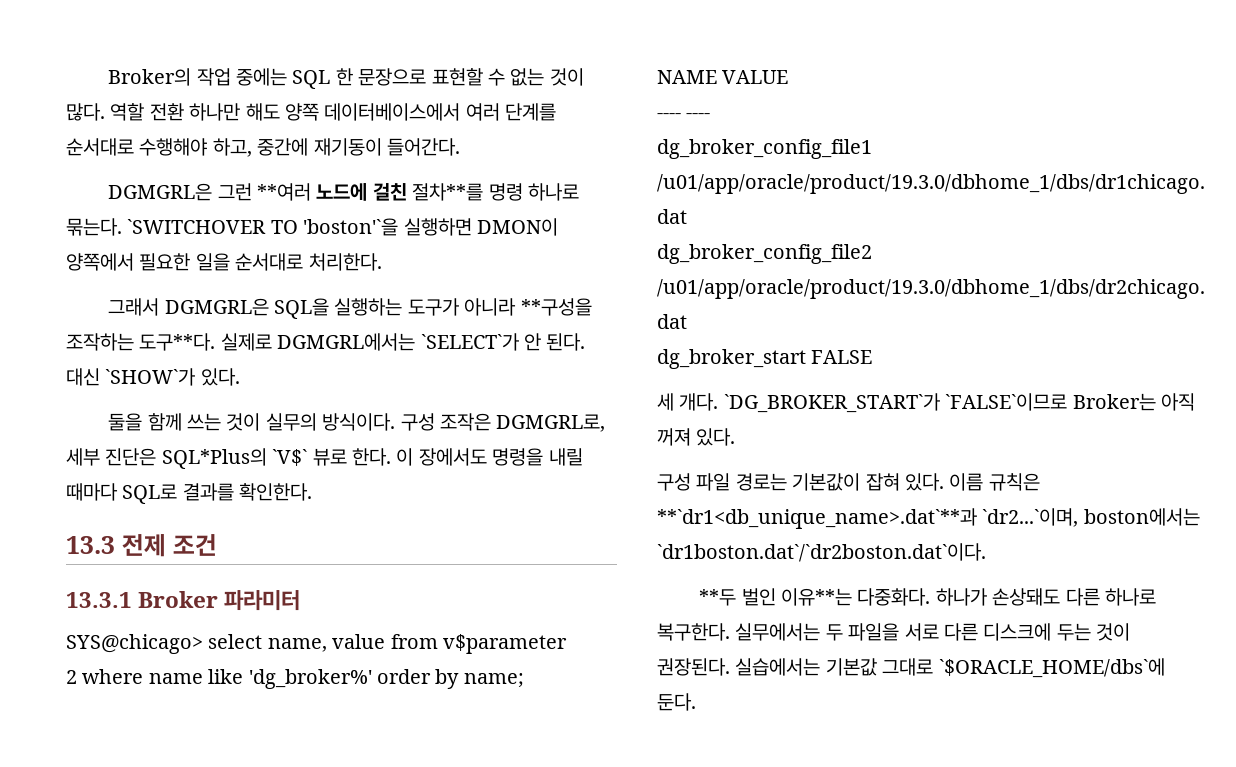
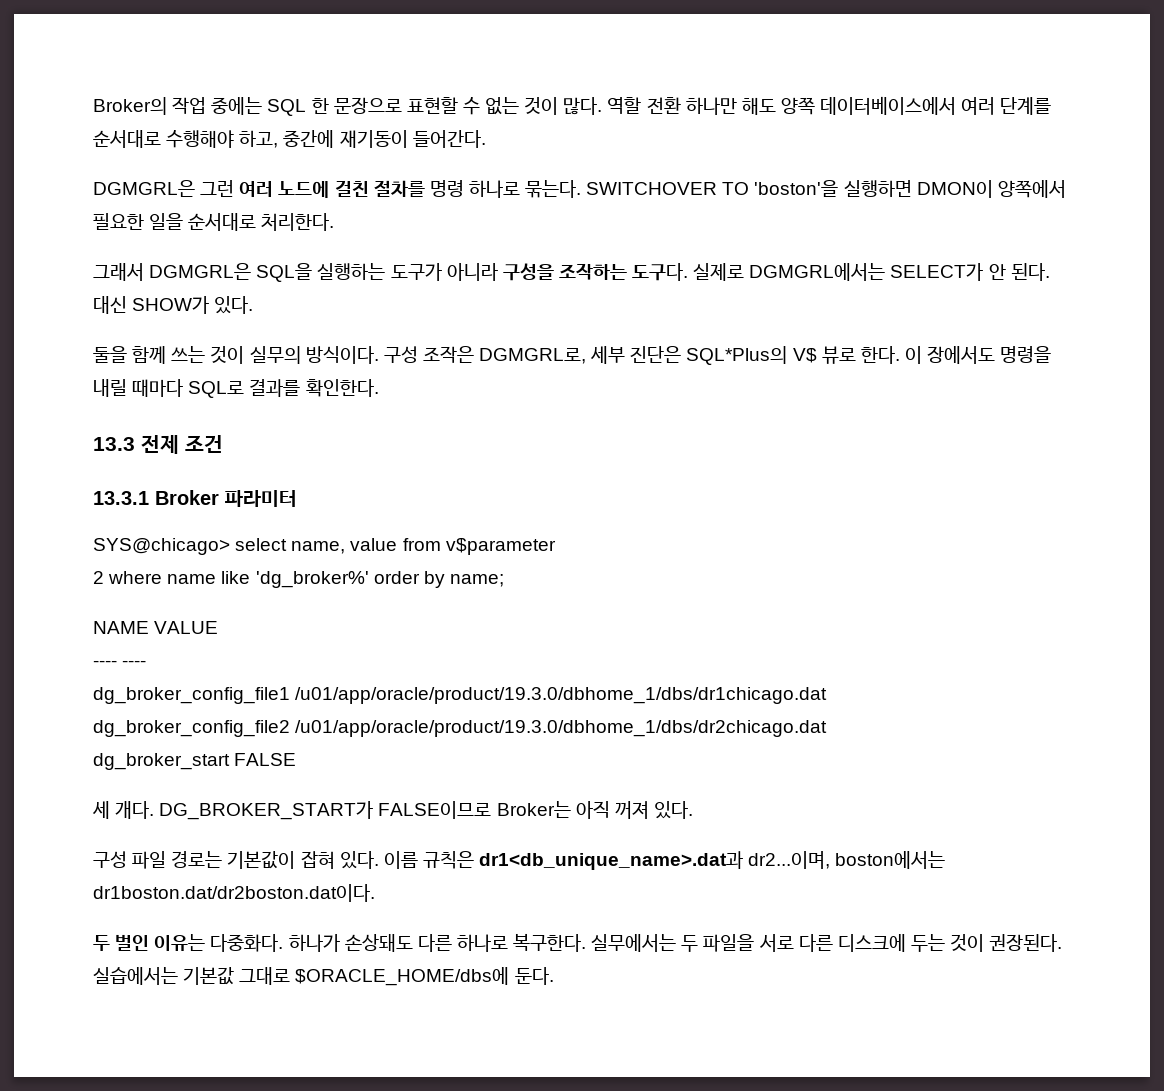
- DGMGRL은 그런 **여러 노드에 걸친 절차**를 명령 하나로 묶는다.
+ DGMGRL은 그런 여러 노드에 걸친 절차를 명령 하나로 묶는다.
- `SWITCHOVER TO 'boston'`을 실행하면 DMON이 양쪽에서 필요한 일을 순서대로 처리한다.
+ SWITCHOVER TO 'boston'을 실행하면 DMON이 양쪽에서 필요한 일을 순서대로 처리한다.
- 그래서 DGMGRL은 SQL을 실행하는 도구가 아니라 **구성을 조작하는 도구**다.
+ 그래서 DGMGRL은 SQL을 실행하는 도구가 아니라 구성을 조작하는 도구다.
- 실제로 DGMGRL에서는 `SELECT`가 안 된다.
+ 실제로 DGMGRL에서는 SELECT가 안 된다.
- 대신 `SHOW`가 있다.
+ 대신 SHOW가 있다.
- 구성 조작은 DGMGRL로, 세부 진단은 SQL*Plus의 `V$` 뷰로 한다.
+ 구성 조작은 DGMGRL로, 세부 진단은 SQL*Plus의 V$ 뷰로 한다.
- `DG_BROKER_START`가 `FALSE`이므로 Broker는 아직 꺼져 있다.
+ DG_BROKER_START가 FALSE이므로 Broker는 아직 꺼져 있다.
- 이름 규칙은 **`dr1<db_unique_name>.dat`**과 `dr2...`이며, boston에서는 `dr1boston.dat`/`dr2boston.dat`이다.
- **두 벌인 이유**는 다중화다.
+ 이름 규칙은 dr1<db_unique_name>.dat과 dr2...이며, boston에서는 dr1boston.dat/dr2boston.dat이다.
+ 두 벌인 이유는 다중화다.
- 실습에서는 기본값 그대로 `$ORACLE_HOME/dbs`에 둔다.
+ 실습에서는 기본값 그대로 $ORACLE_HOME/dbs에 둔다.

